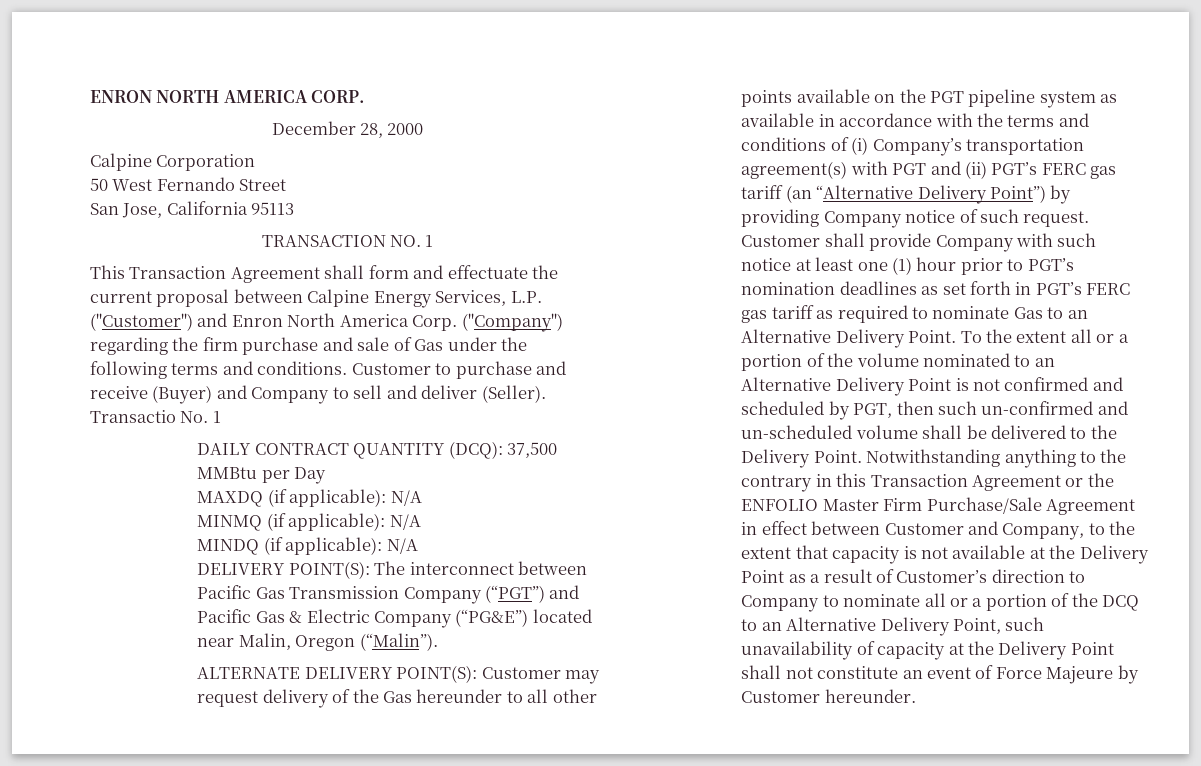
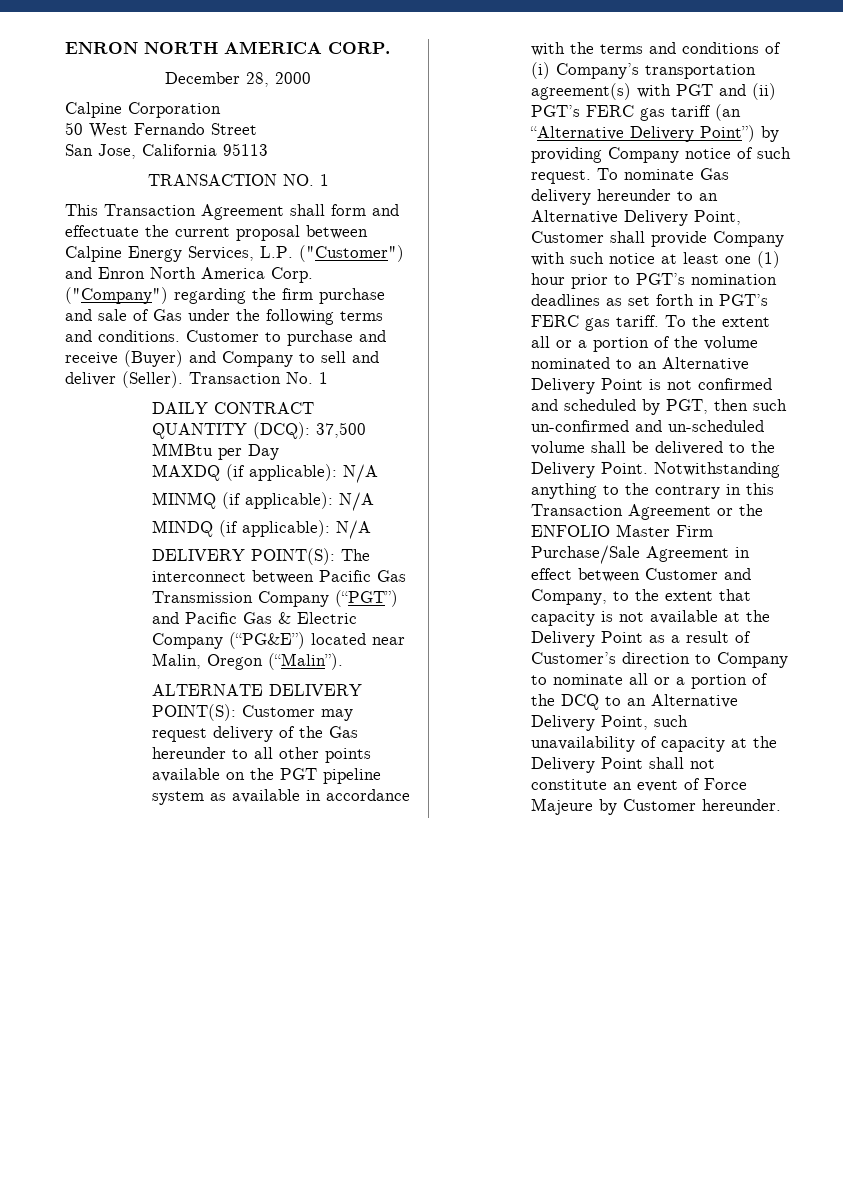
- Transactio No. 1
+ Transaction No. 1
- Customer shall provide Company with such notice at least one (1) hour prior to PGT’s nomination deadlines as set forth in PGT’s FERC gas tariff as required to nominate Gas to an Alternative Delivery Point.
+ To nominate Gas delivery hereunder to an Alternative Delivery Point, Customer shall provide Company with such notice at least one (1) hour prior to PGT’s nomination deadlines as set forth in PGT’s FERC gas tariff.

